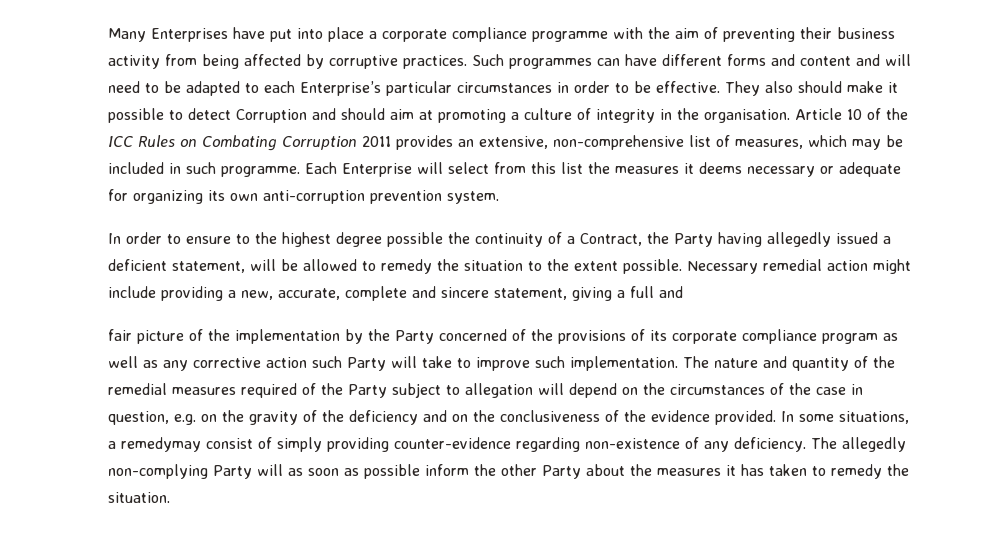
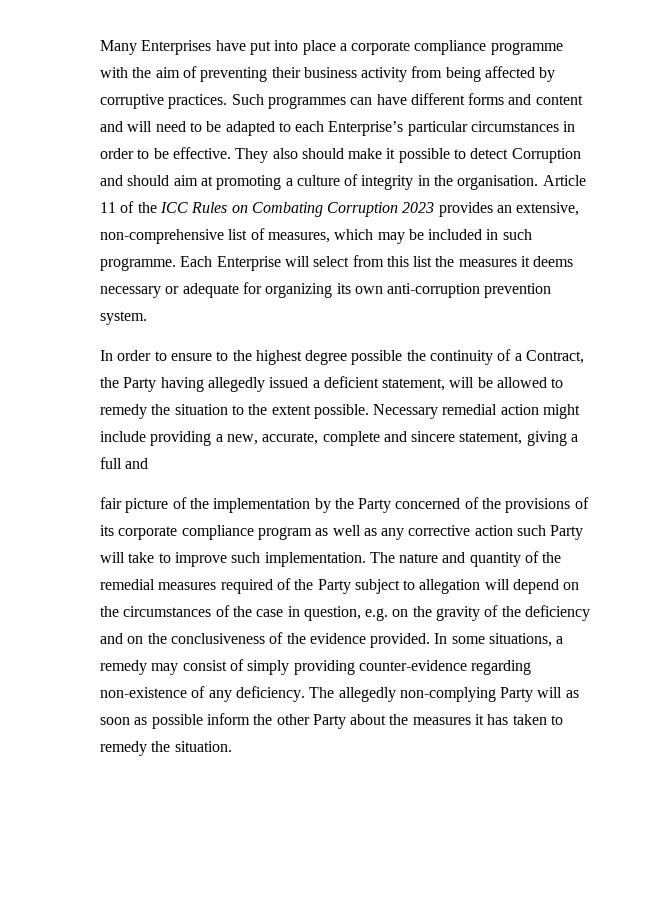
- Article 10 of the ICC Rules on Combating Corruption 2011 provides an extensive, non-comprehensive list of measures, which may be included in such programme.
+ Article 11 of the ICC Rules on Combating Corruption 2023 provides an extensive, non-comprehensive list of measures, which may be included in such programme.
- In some situations, a remedymay consist of simply providing counter-evidence regarding non-existence of any deficiency.
+ In some situations, a remedy may consist of simply providing counter-evidence regarding non-existence of any deficiency.

